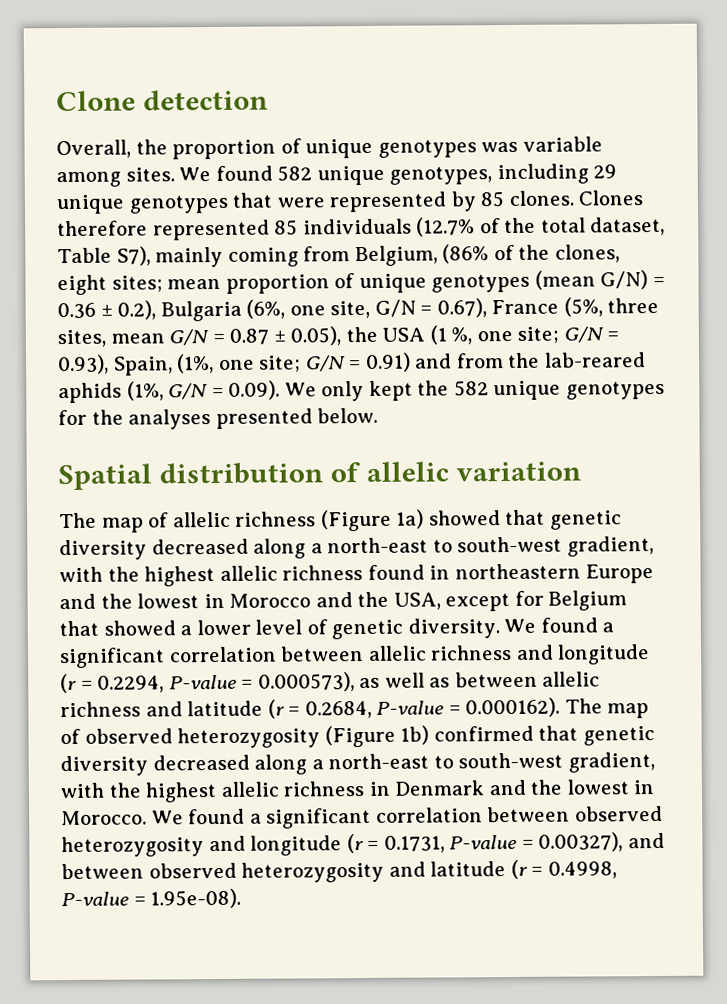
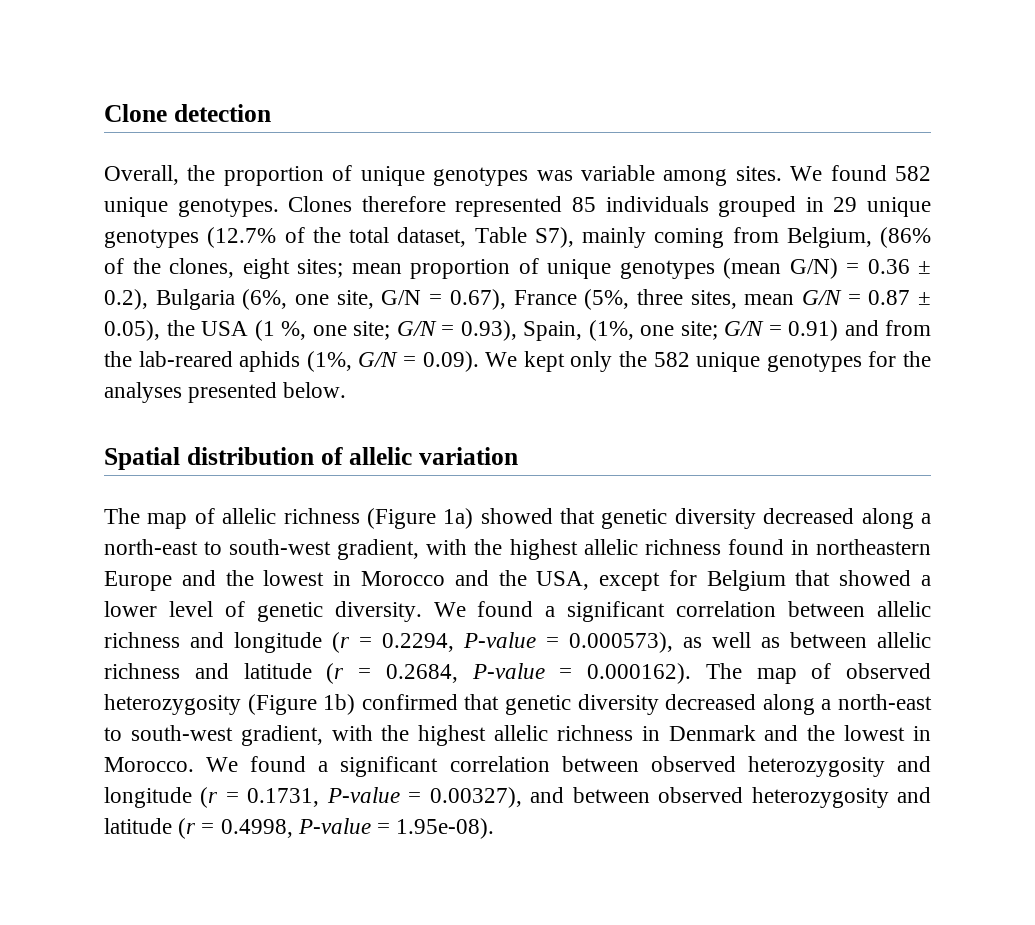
- We found 582 unique genotypes, including 29 unique genotypes that were represented by 85 clones.
+ We found 582 unique genotypes.
- Clones therefore represented 85 individuals (12.7% of the total dataset, Table S7), mainly coming from Belgium, (86% of the clones, eight sites;
+ Clones therefore represented 85 individuals grouped in 29 unique genotypes (12.7% of the total dataset, Table S7), mainly coming from Belgium, (86% of the clones, eight sites;
- G/N = 0.91) and from the lab-reared aphids (1%, G/N = 0.09). We only kept the 582 unique genotypes for the analyses presented below.
+ G/N = 0.91) and from the lab-reared aphids (1%, G/N = 0.09). We kept only the 582 unique genotypes for the analyses presented below.

